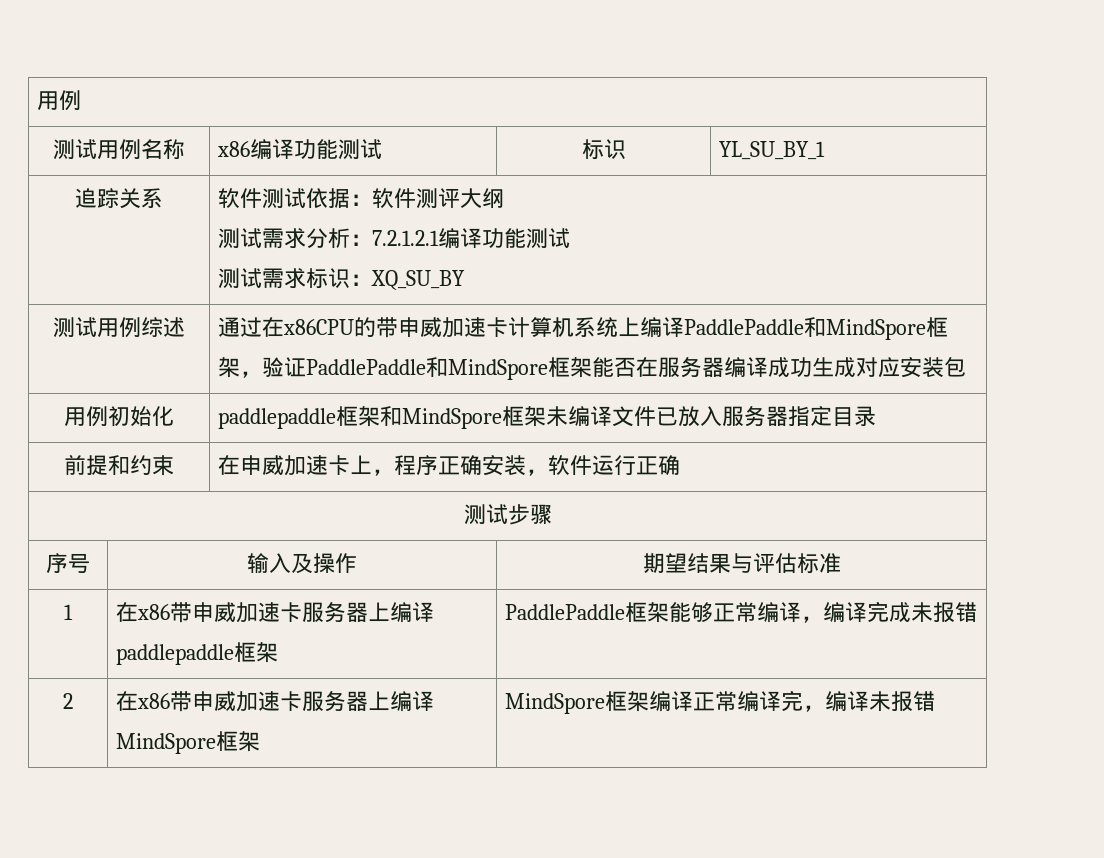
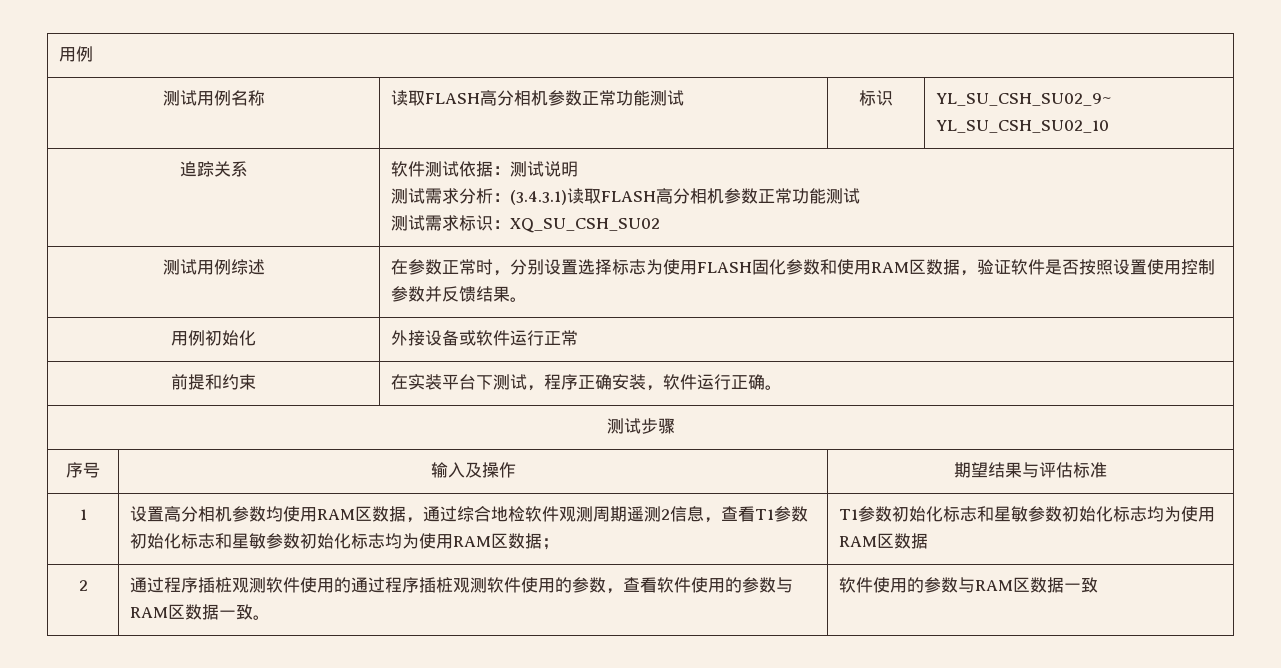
- 测试用例名称 | x86编译功能测试 | 标识 | YL_SU_BY_1
+ 测试用例名称 | 读取FLASH高分相机参数正常功能测试 | 标识 | YL_SU_CSH_SU02_9~ YL_SU_CSH_SU02_10
- 追踪关系 | 软件测试依据：软件测评大纲
- 测试需求分析：7.2.1.2.1编译功能测试
- 测试需求标识：XQ_SU_BY
+ 追踪关系 | 软件测试依据：测试说明
+ 测试需求分析：(3.4.3.1)读取FLASH高分相机参数正常功能测试
+ 测试需求标识：XQ_SU_CSH_SU02
- 测试用例综述 | 通过在x86CPU的带申威加速卡计算机系统上编译PaddlePaddle和MindSpore框架，验证PaddlePaddle和MindSpore框架能否在服务器编译成功生成对应安装包
- 用例初始化 | paddlepaddle框架和MindSpore框架未编译文件已放入服务器指定目录
+ 测试用例综述 | 在参数正常时，分别设置选择标志为使用FLASH固化参数和使用RAM区数据，验证软件是否按照设置使用控制参数并反馈结果。
+ 用例初始化 | 外接设备或软件运行正常
- 前提和约束 | 在申威加速卡上，程序正确安装，软件运行正确
+ 前提和约束 | 在实装平台下测试，程序正确安装，软件运行正确。
- 在x86带申威加速卡服务器上编译paddlepaddle框架 | PaddlePaddle框架能够正常编译，编译完成未报错
- 2 | 在x86带申威加速卡服务器上编译MindSpore框架 | MindSpore框架编译正常编译完，编译未报错
+ 设置高分相机参数均使用RAM区数据，通过综合地检软件观测周期遥测2信息，查看T1参数初始化标志和星敏参数初始化标志均为使用RAM区数据； | T1参数初始化标志和星敏参数初始化标志均为使用RAM区数据
+ 2 | 通过程序插桩观测软件使用的通过程序插桩观测软件使用的参数，查看软件使用的参数与RAM区数据一致。 | 软件使用的参数与RAM区数据一致

